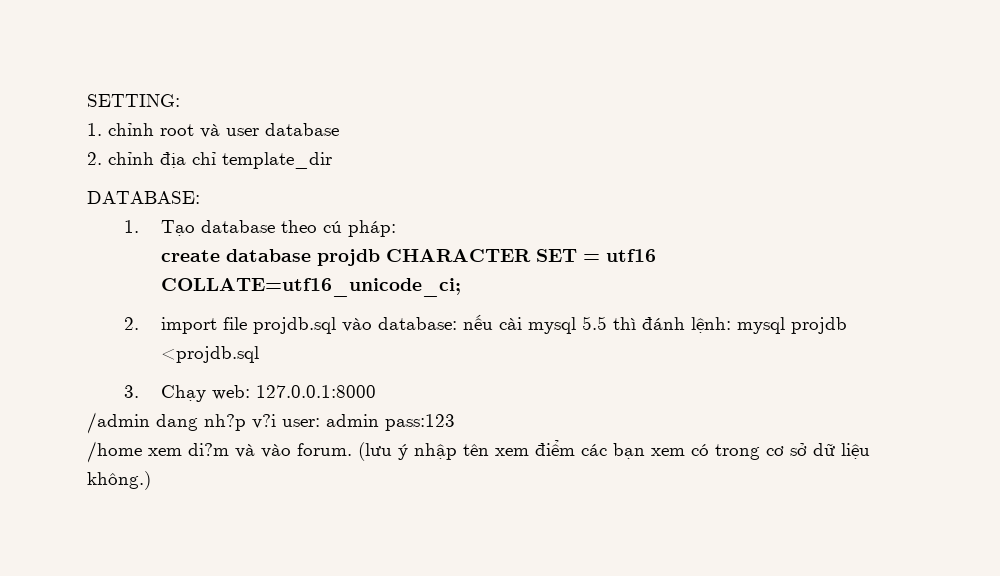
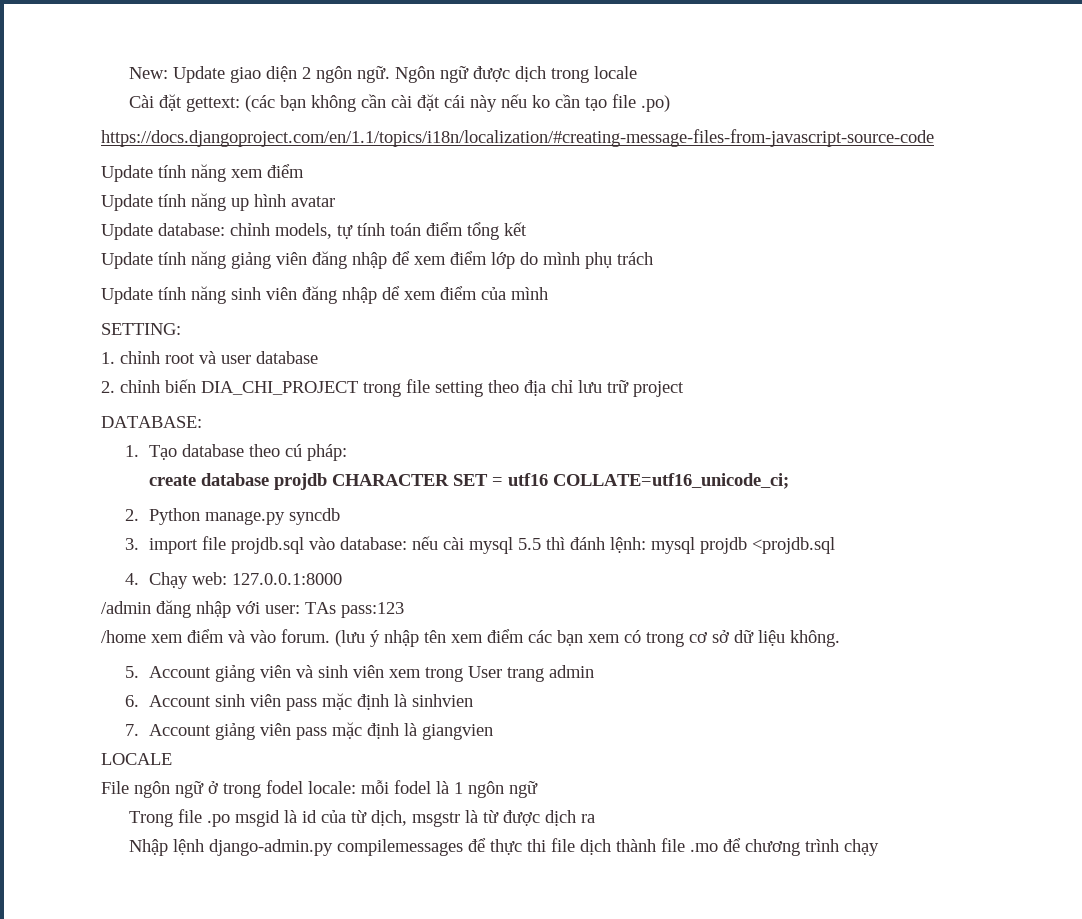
+ New: Update giao diện 2 ngôn ngữ. Ngôn ngữ được dịch trong locale
+ Cài đặt gettext: (các bạn không cần cài đặt cái này nếu ko cần tạo file .po)
+ https://docs.djangoproject.com/en/1.1/topics/i18n/localization/#creating-message-files-from-javascript-source-code
+ Update tính năng xem điểm
+ Update tính năng up hình avatar
+ Update database: chỉnh models, tự tính toán điểm tổng kết
+ Update tính năng giảng viên đăng nhập để xem điểm lớp do mình phụ trách
+ Update tính năng sinh viên đăng nhập dể xem điểm của mình
- 2. chỉnh địa chỉ template_dir
+ 2. chỉnh biến DIA_CHI_PROJECT trong file setting theo địa chỉ lưu trữ project
- 2. import file projdb.sql vào database: nếu cài mysql 5.5 thì đánh lệnh: mysql projdb <projdb.sql
+ 2. Python manage.py syncdb
+ 3. import file projdb.sql vào database: nếu cài mysql 5.5 thì đánh lệnh: mysql projdb <projdb.sql
- 3. Chạy web: 127.0.0.1:8000
+ 4. Chạy web: 127.0.0.1:8000
- /admin dang nh?p v?i user: admin pass:123
+ /admin đăng nhập với user: TAs pass:123
- /home xem di?m và vào forum.
+ /home xem điểm và vào forum.
- (lưu ý nhập tên xem điểm các bạn xem có trong cơ sở dữ liệu không.)
+ (lưu ý nhập tên xem điểm các bạn xem có trong cơ sở dữ liệu không.
+ 5. Account giảng viên và sinh viên xem trong User trang admin
+ 6. Account sinh viên pass mặc định là sinhvien
+ 7. Account giảng viên pass mặc định là giangvien
+ LOCALE
+ File ngôn ngữ ở trong fodel locale: mỗi fodel là 1 ngôn ngữ
+ Trong file .po msgid là id của từ dịch, msgstr là từ được dịch ra
+ Nhập lệnh django-admin.py compilemessages để thực thi file dịch thành file .mo để chương trình chạy

